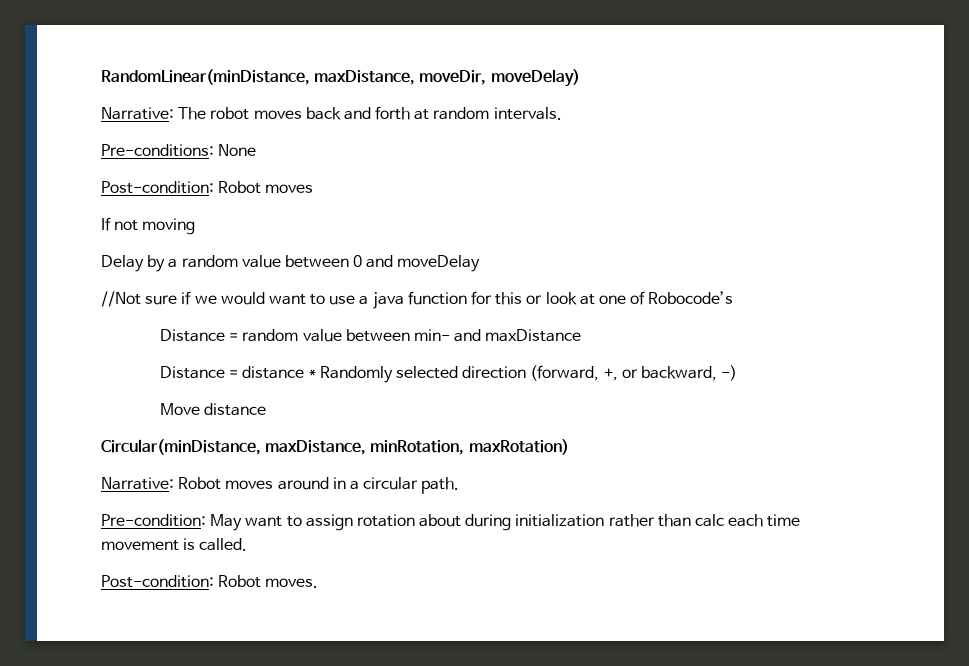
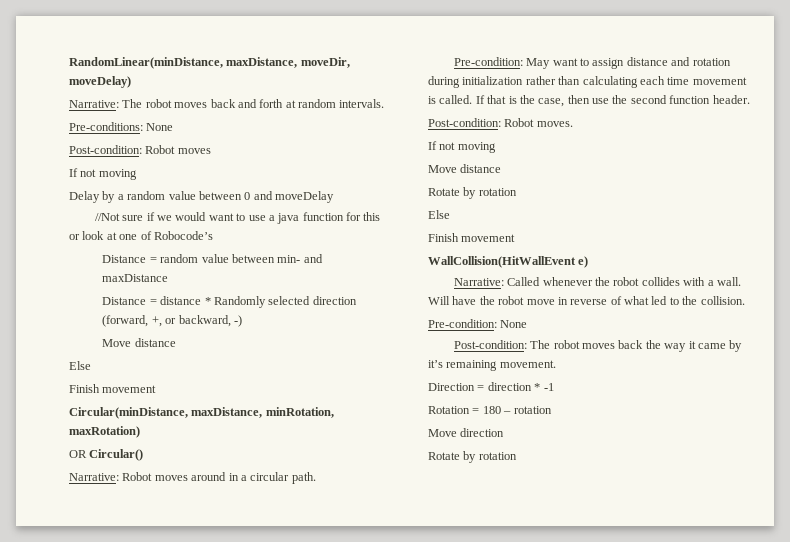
  Distance = distance * Randomly selected direction (forward, +, or backward, -)
  Move distance
+ Else
+ Finish movement
+ OR Circular()
- Pre-condition: May want to assign rotation about during initialization rather than calc each time movement is called.
+ Pre-condition: May want to assign distance and rotation during initialization rather than calculating each time movement is called. If that is the case, then use the second function header.
  Post-condition: Robot moves.
+ If not moving
+ Move distance
+ Rotate by rotation
+ Else
+ Finish movement
+ WallCollision(HitWallEvent e)
+ Narrative: Called whenever the robot collides with a wall. Will have the robot move in reverse of what led to the collision.
+ Pre-condition: None
+ Post-condition: The robot moves back the way it came by it’s remaining movement.
+ Direction = direction * -1
+ Rotation = 180 – rotation
+ Move direction
+ Rotate by rotation

